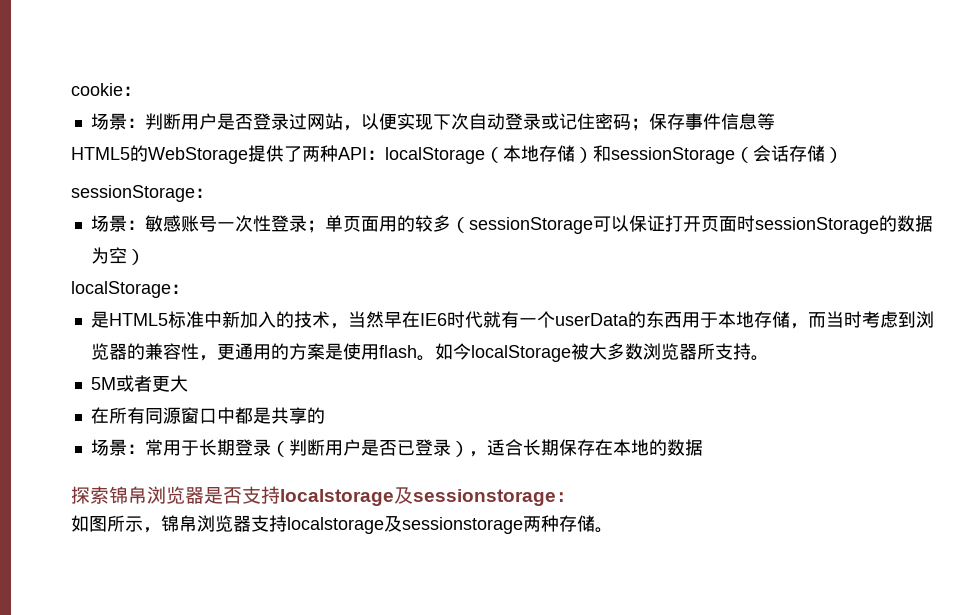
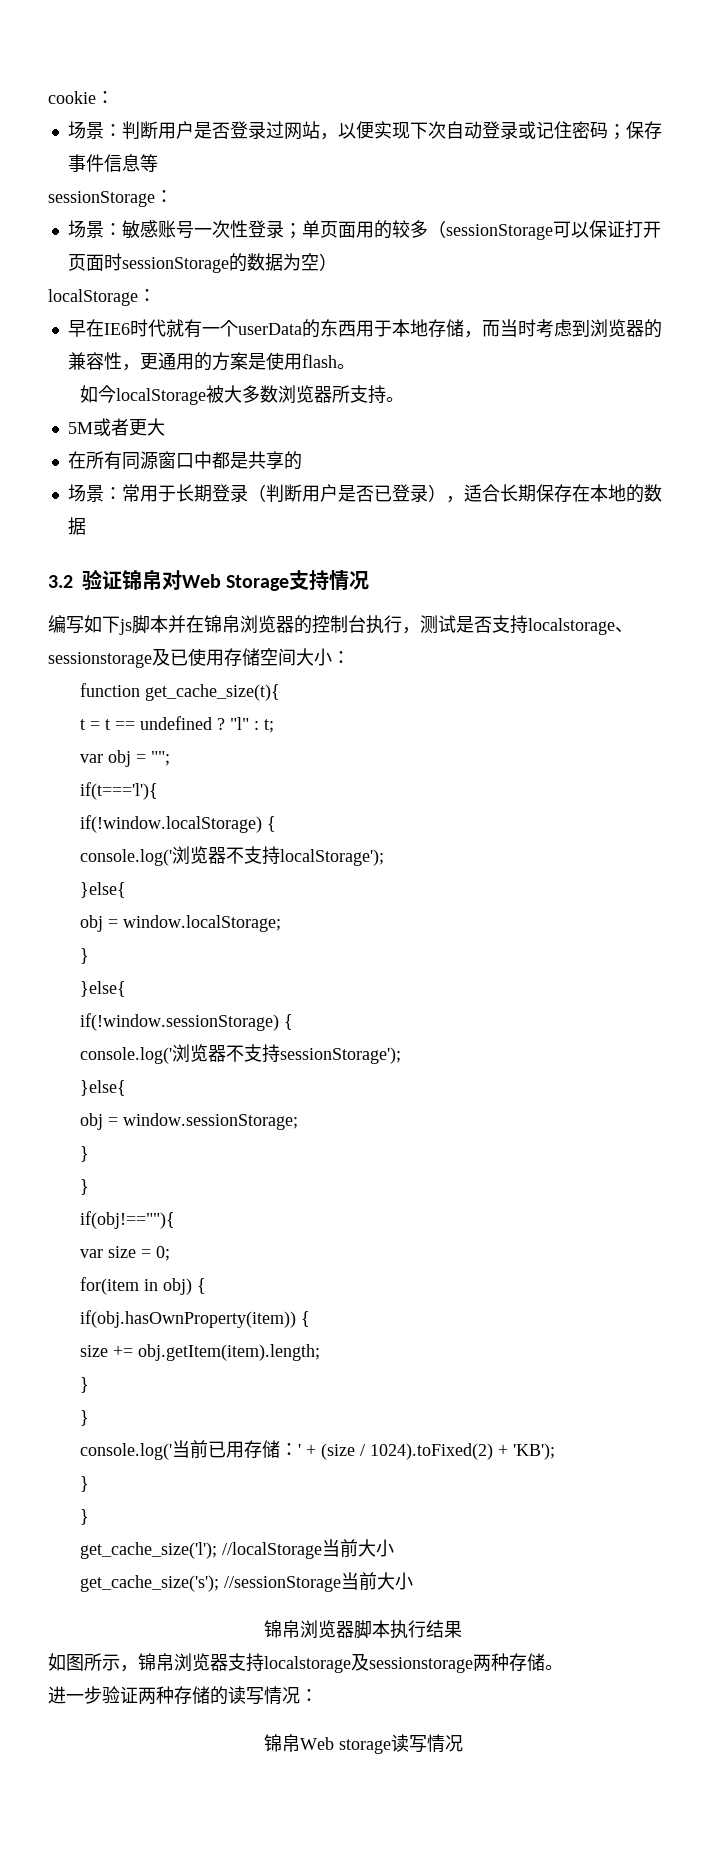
- HTML5的WebStorage提供了两种API：localStorage（本地存储）和sessionStorage（会话存储）
- 是HTML5标准中新加入的技术，当然早在IE6时代就有一个userData的东西用于本地存储，而当时考虑到浏览器的兼容性，更通用的方案是使用flash。如今localStorage被大多数浏览器所支持。
+ 早在IE6时代就有一个userData的东西用于本地存储，而当时考虑到浏览器的兼容性，更通用的方案是使用flash。
+ 如今localStorage被大多数浏览器所支持。
- 探索锦帛浏览器是否支持localstorage及sessionstorage：
+ 3.2验证锦帛对Web Storage支持情况
+ 编写如下js脚本并在锦帛浏览器的控制台执行，测试是否支持localstorage、sessionstorage及已使用存储空间大小：
+ function get_cache_size(t){
+ t = t == undefined ? "l" : t;
+ var obj = "";
+ if(t==='l'){
+ if(!window.localStorage) {
+ console.log('浏览器不支持localStorage');
+ }else{
+ obj = window.localStorage;
+ }
+ }else{
+ if(!window.sessionStorage) {
+ console.log('浏览器不支持sessionStorage');
+ }else{
+ obj = window.sessionStorage;
+ }
+ }
+ if(obj!==""){
+ var size = 0;
+ for(item in obj) {
+ if(obj.hasOwnProperty(item)) {
+ size += obj.getItem(item).length;
+ }
+ }
+ console.log('当前已用存储：' + (size / 1024).toFixed(2) + 'KB');
+ }
+ }
+ get_cache_size('l'); //localStorage当前大小
+ get_cache_size('s'); //sessionStorage当前大小
+ 锦帛浏览器脚本执行结果
+ 进一步验证两种存储的读写情况：
+ 锦帛Web storage读写情况

